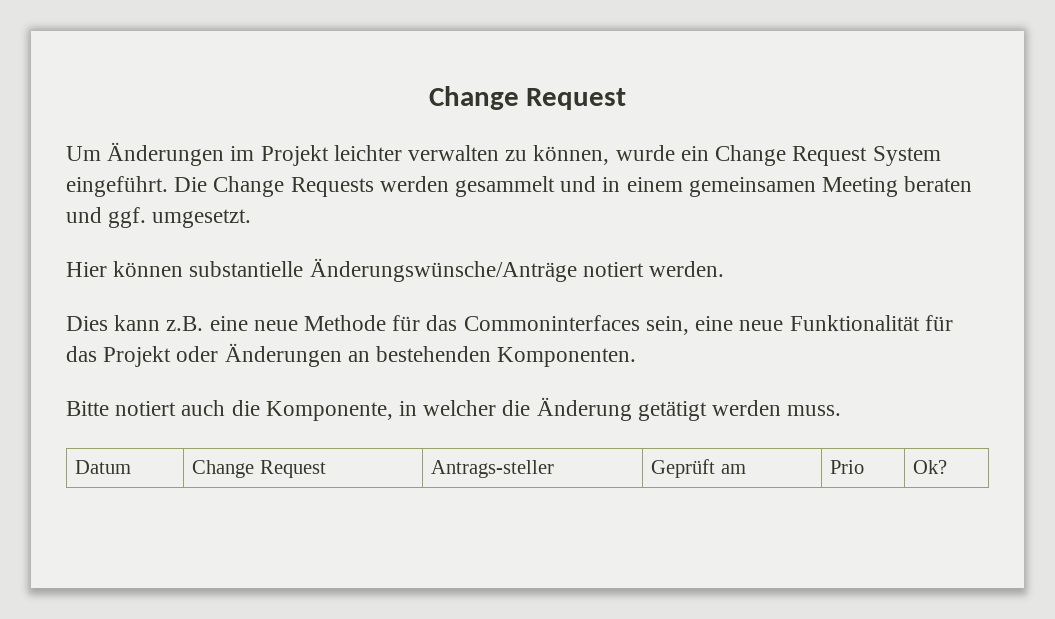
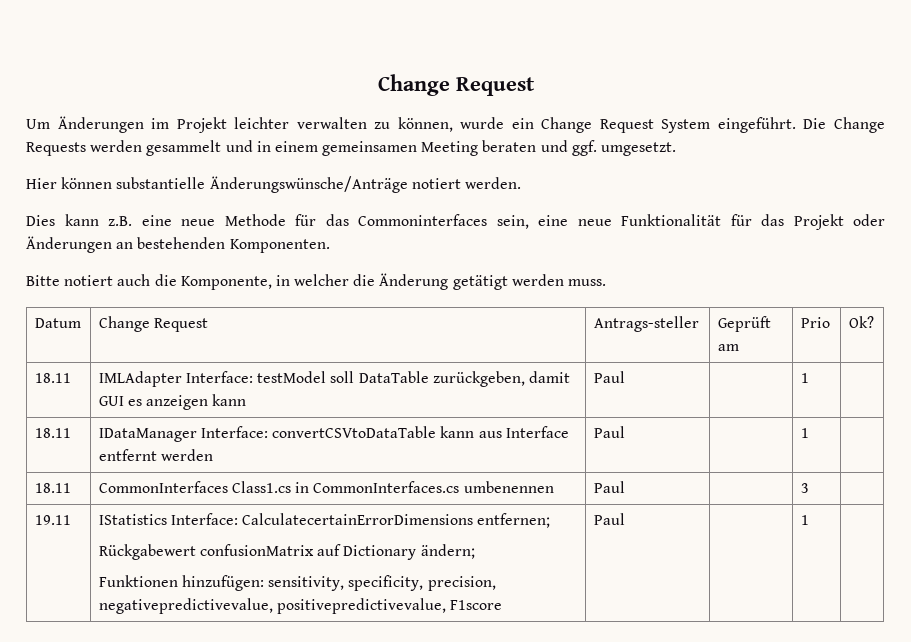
+ 18.11 | IMLAdapter Interface: testModel soll DataTable zurückgeben, damit GUI es anzeigen kann | Paul | | 1 |
+ 18.11 | IDataManager Interface: convertCSVtoDataTable kann aus Interface entfernt werden | Paul | | 1 |
+ 18.11 | CommonInterfaces Class1.cs in CommonInterfaces.cs umbenennen | Paul | | 3 |
+ 19.11 | IStatistics Interface: CalculatecertainErrorDimensions entfernen;
+ Rückgabewert confusionMatrix auf Dictionary ändern;
+ Funktionen hinzufügen: sensitivity, specificity, precision, negativepredictivevalue, positivepredictivevalue, F1score | Paul | | 1 |

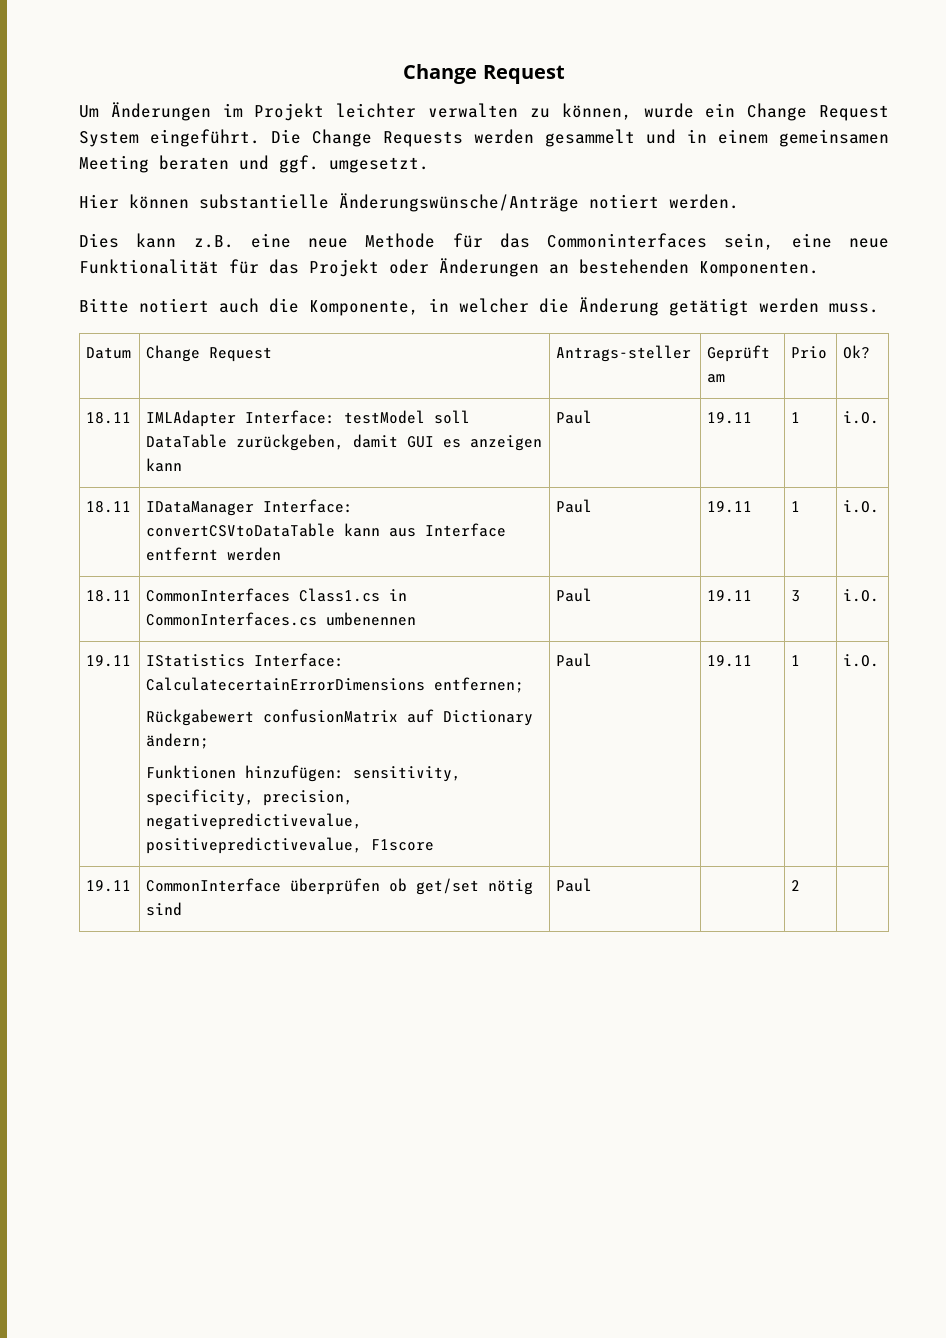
- 18.11 | IMLAdapter Interface: testModel soll DataTable zurückgeben, damit GUI es anzeigen kann | Paul | | 1 |
+ 18.11 | IMLAdapter Interface: testModel soll DataTable zurückgeben, damit GUI es anzeigen kann | Paul | 19.11 | 1 | i.O.
- 18.11 | IDataManager Interface: convertCSVtoDataTable kann aus Interface entfernt werden | Paul | | 1 |
+ 18.11 | IDataManager Interface: convertCSVtoDataTable kann aus Interface entfernt werden | Paul | 19.11 | 1 | i.O.
- 18.11 | CommonInterfaces Class1.cs in CommonInterfaces.cs umbenennen | Paul | | 3 |
+ 18.11 | CommonInterfaces Class1.cs in CommonInterfaces.cs umbenennen | Paul | 19.11 | 3 | i.O.
  19.11 | IStatistics Interface: CalculatecertainErrorDimensions entfernen;
  Rückgabewert confusionMatrix auf Dictionary ändern;
- Funktionen hinzufügen: sensitivity, specificity, precision, negativepredictivevalue, positivepredictivevalue, F1score | Paul | | 1 |
+ Funktionen hinzufügen: sensitivity, specificity, precision, negativepredictivevalue, positivepredictivevalue, F1score | Paul | 19.11 | 1 | i.O.
+ 19.11 | CommonInterface überprüfen ob get/set nötig sind | Paul | | 2 |

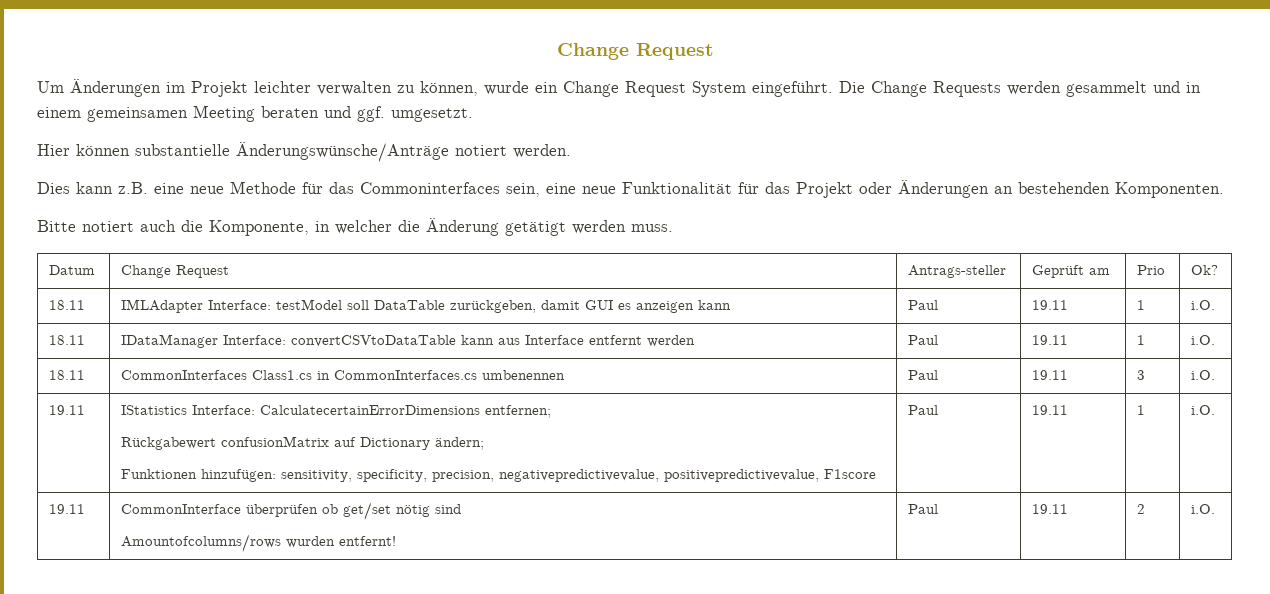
- 19.11 | CommonInterface überprüfen ob get/set nötig sind | Paul | | 2 |
+ 19.11 | CommonInterface überprüfen ob get/set nötig sind
+ Amountofcolumns/rows wurden entfernt! | Paul | 19.11 | 2 | i.O.

